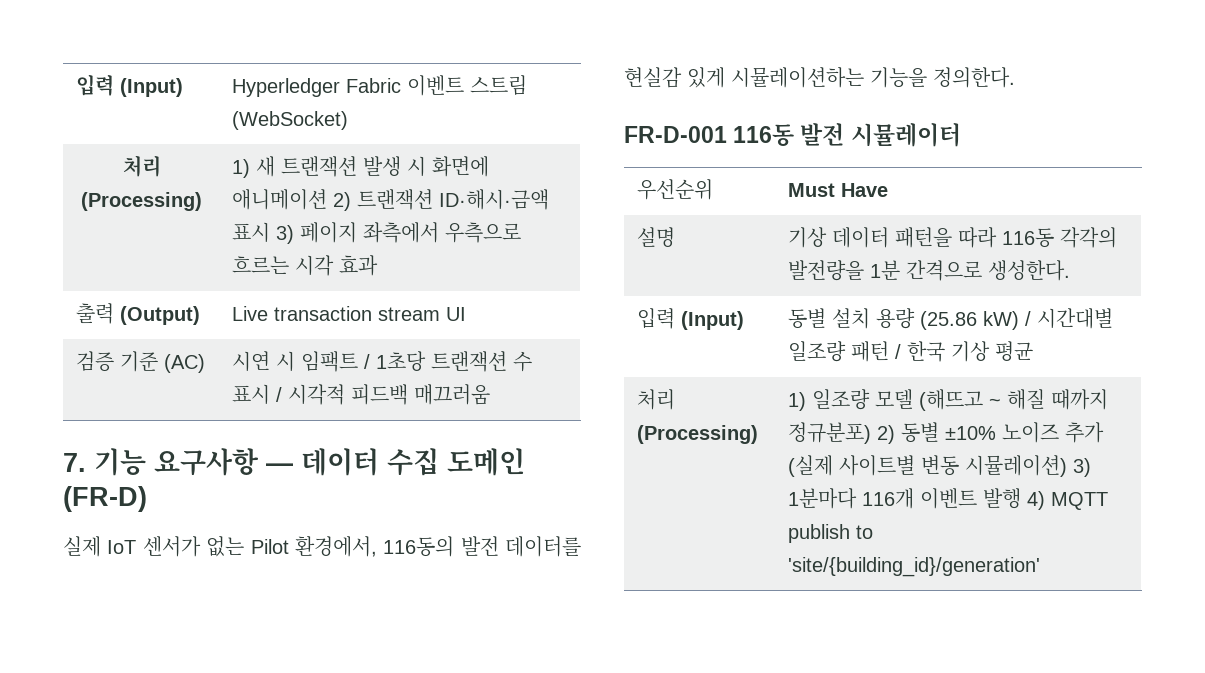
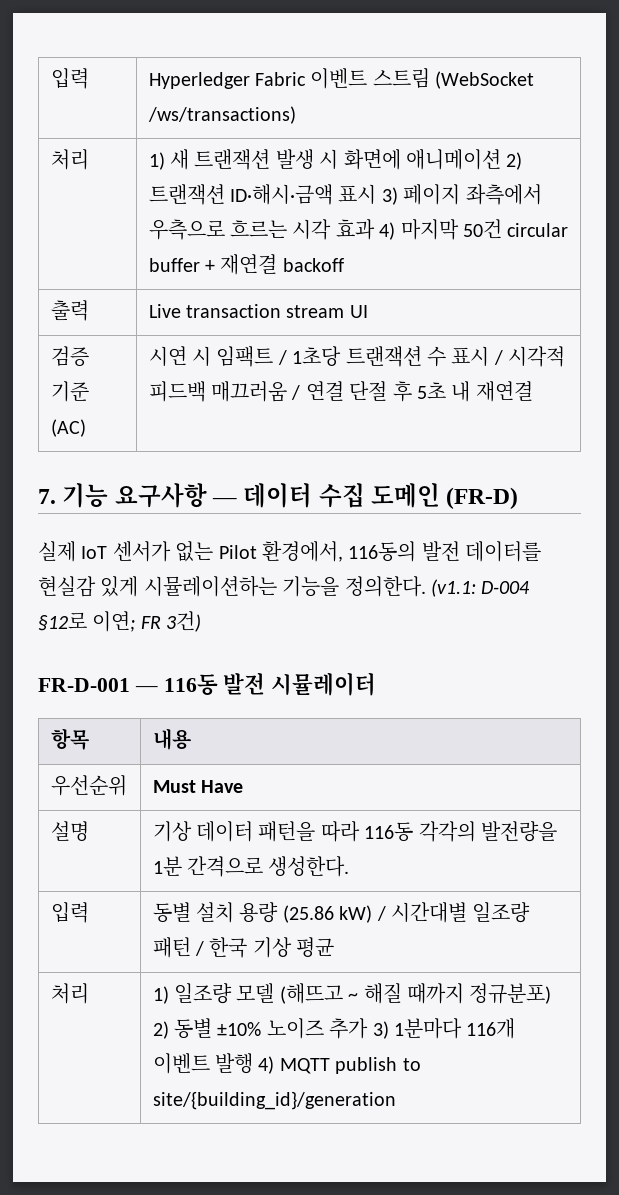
- 입력 (Input) | Hyperledger Fabric 이벤트 스트림 (WebSocket)
- 처리 (Processing) | 1) 새 트랜잭션 발생 시 화면에 애니메이션 2) 트랜잭션 ID·해시·금액 표시 3) 페이지 좌측에서 우측으로 흐르는 시각 효과
+ 입력 | Hyperledger Fabric 이벤트 스트림 (WebSocket /ws/transactions)
+ 처리 | 1) 새 트랜잭션 발생 시 화면에 애니메이션 2) 트랜잭션 ID·해시·금액 표시 3) 페이지 좌측에서 우측으로 흐르는 시각 효과 4) 마지막 50건 circular buffer + 재연결 backoff
- 출력 (Output) | Live transaction stream UI
+ 출력 | Live transaction stream UI
- 검증 기준 (AC) | 시연 시 임팩트 / 1초당 트랜잭션 수 표시 / 시각적 피드백 매끄러움
+ 검증 기준 (AC) | 시연 시 임팩트 / 1초당 트랜잭션 수 표시 / 시각적 피드백 매끄러움 / 연결 단절 후 5초 내 재연결
+ (v1.1: D-004 §12로 이연; FR 3건)
- FR-D-001 116동 발전 시뮬레이터
+ FR-D-001 — 116동 발전 시뮬레이터
+ 항목 | 내용
- 입력 (Input) | 동별 설치 용량 (25.86 kW) / 시간대별 일조량 패턴 / 한국 기상 평균
+ 입력 | 동별 설치 용량 (25.86 kW) / 시간대별 일조량 패턴 / 한국 기상 평균
- 처리 (Processing) | 1) 일조량 모델 (해뜨고 ~ 해질 때까지 정규분포) 2) 동별 ±10% 노이즈 추가 (실제 사이트별 변동 시뮬레이션) 3) 1분마다 116개 이벤트 발행 4) MQTT publish to 'site/{building_id}/generation'
+ 처리 | 1) 일조량 모델 (해뜨고 ~ 해질 때까지 정규분포) 2) 동별 ±10% 노이즈 추가 3) 1분마다 116개 이벤트 발행 4) MQTT publish to site/{building_id}/generation

